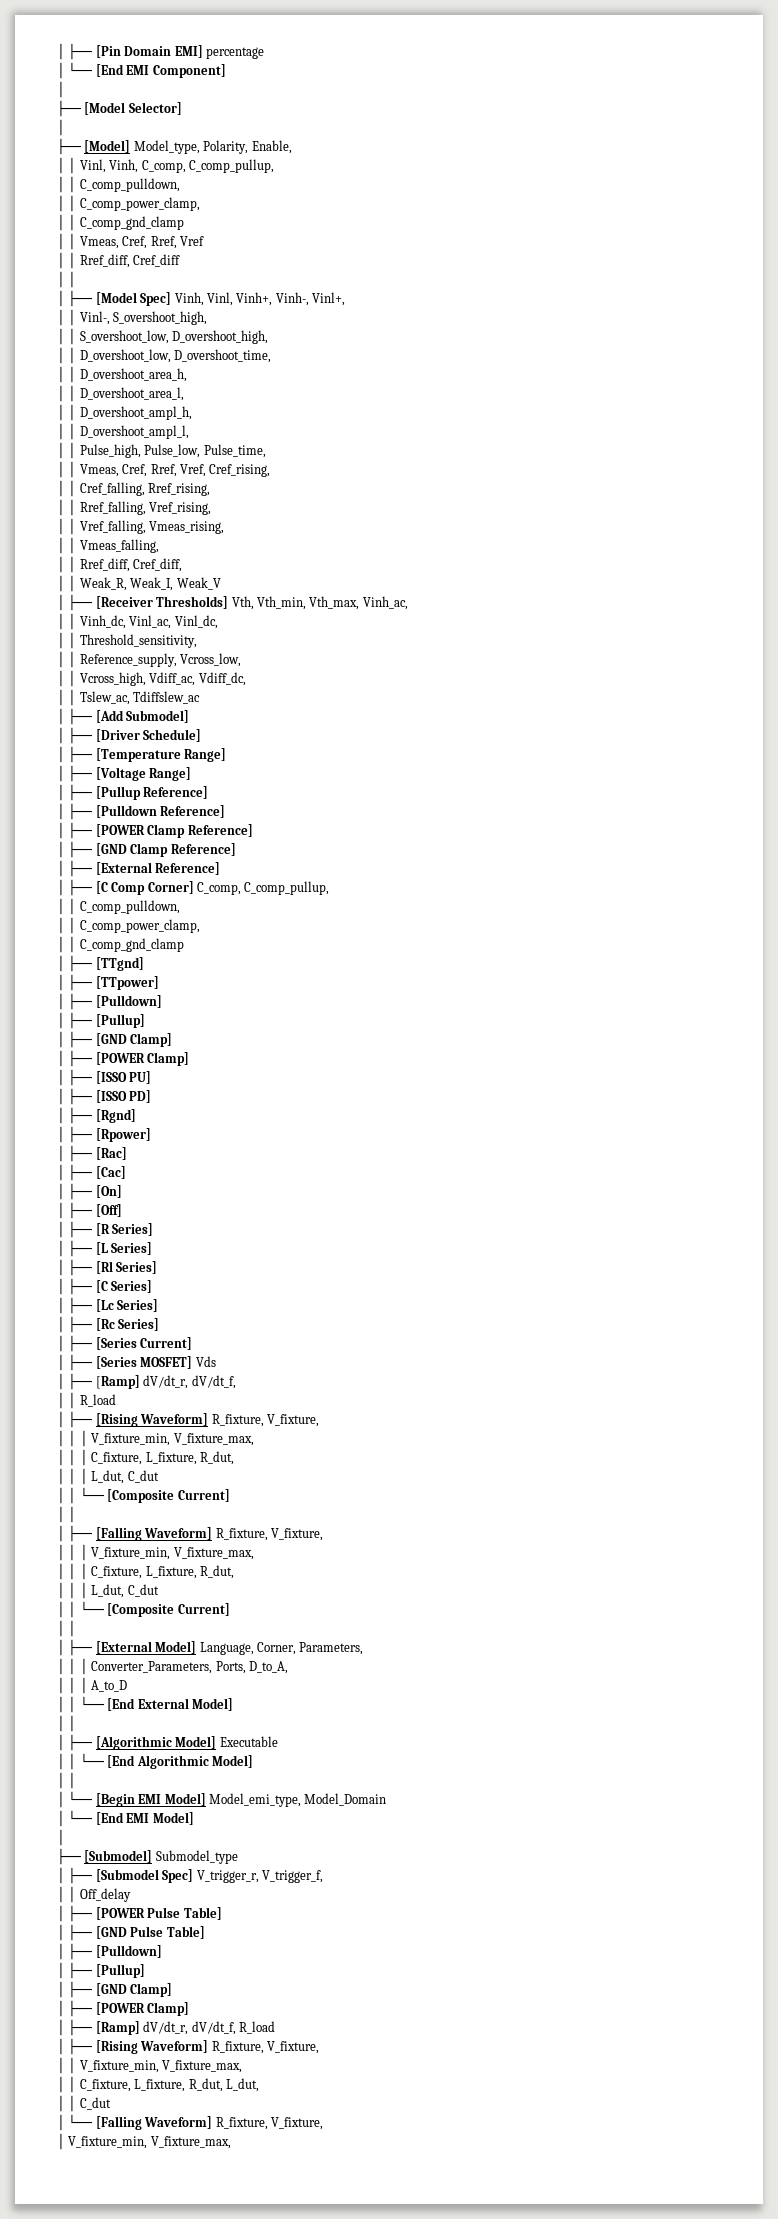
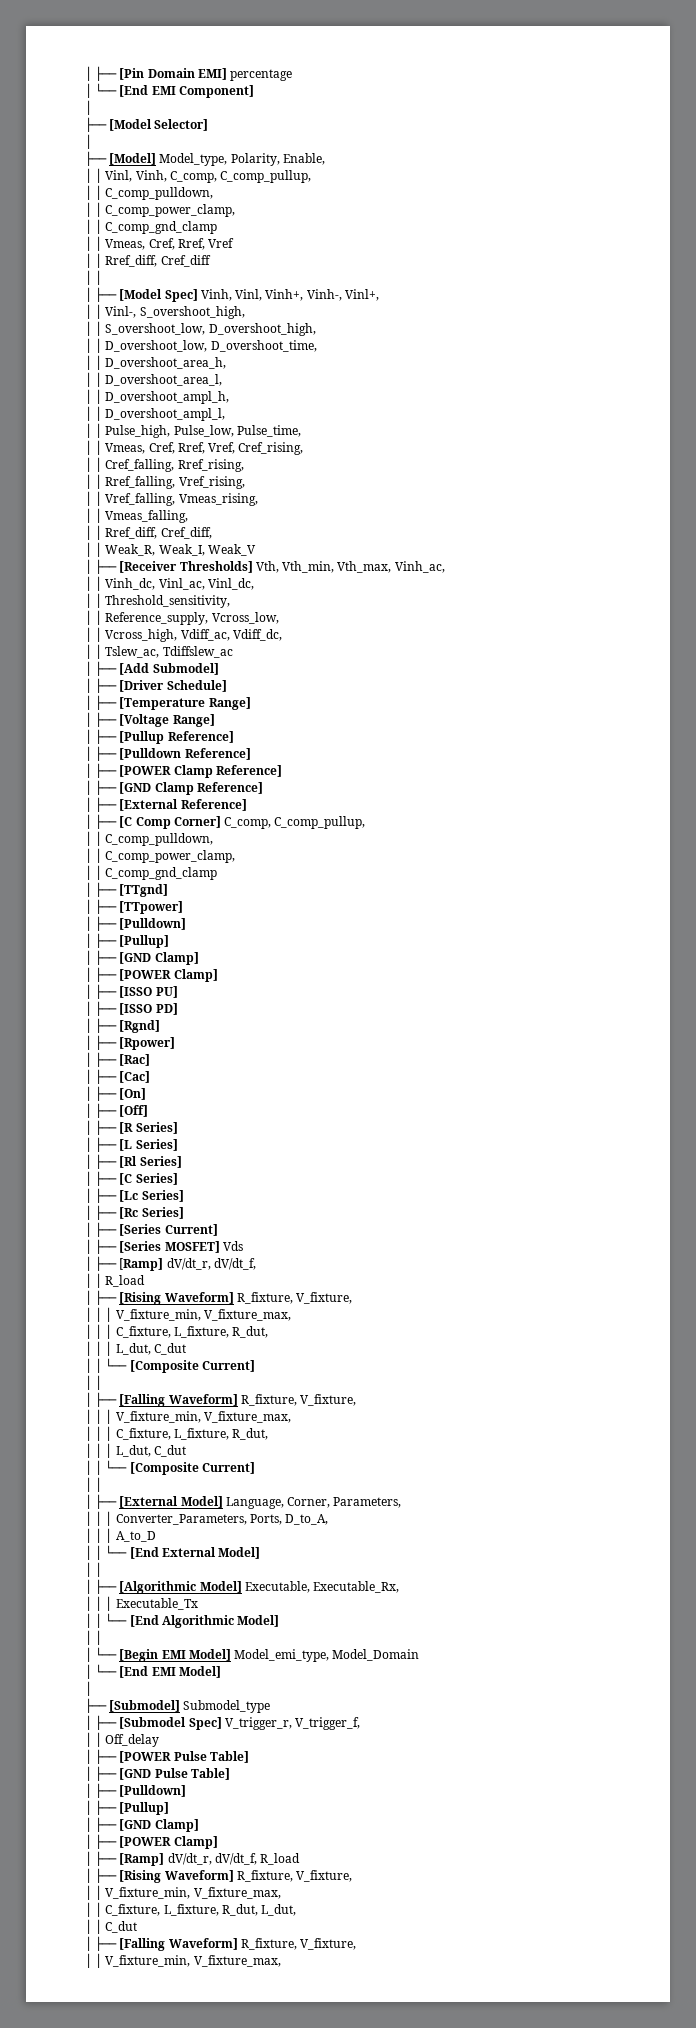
- │ ├── [Algorithmic Model] Executable
+ │ ├── [Algorithmic Model] Executable, Executable_Rx,
+ │ │ │ Executable_Tx
  │ │ C_dut
- │ └── [Falling Waveform] R_fixture, V_fixture,
- │ V_fixture_min, V_fixture_max,
+ │ ├── [Falling Waveform] R_fixture, V_fixture,
+ │ │ V_fixture_min, V_fixture_max,

